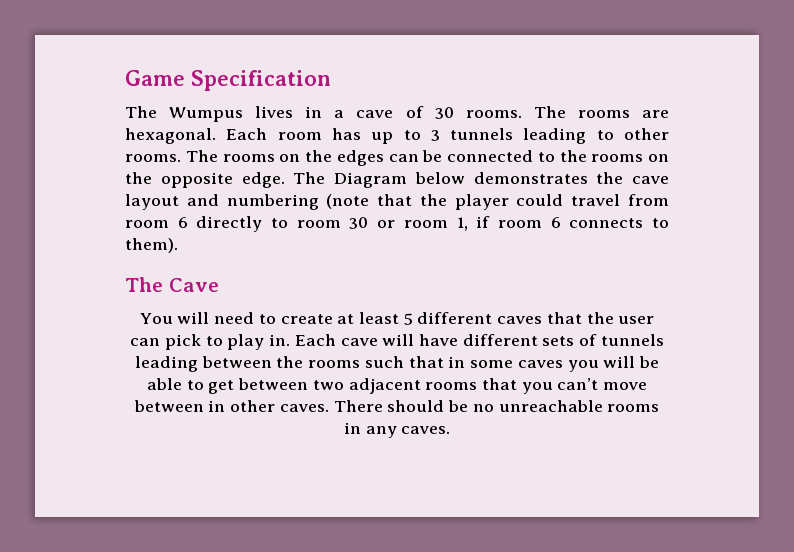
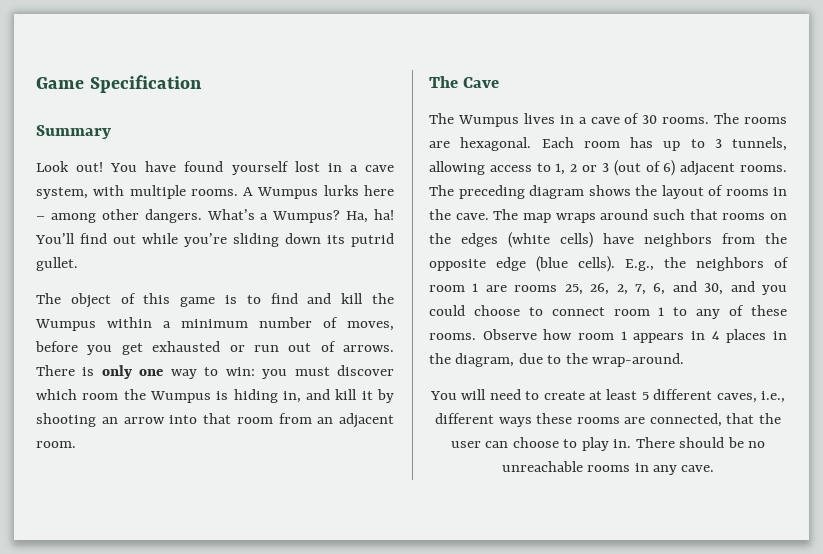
+ Summary
+ Look out! You have found yourself lost in a cave system, with multiple rooms. A Wumpus lurks here – among other dangers. What’s a Wumpus? Ha, ha! You’ll find out while you’re sliding down its putrid gullet.
+ The object of this game is to find and kill the Wumpus within a minimum number of moves, before you get exhausted or run out of arrows. There is only one way to win: you must discover which room the Wumpus is hiding in, and kill it by shooting an arrow into that room from an adjacent room.
+ The Cave
- Each room has up to 3 tunnels leading to other rooms. The rooms on the edges can be connected to the rooms on the opposite edge. The Diagram below demonstrates the cave layout and numbering (note that the player could travel from room 6 directly to room 30 or room 1, if room 6 connects to them).
- The Cave
+ Each room has up to 3 tunnels, allowing access to 1, 2 or 3 (out of 6) adjacent rooms. The preceding diagram shows the layout of rooms in the cave. The map wraps around such that rooms on the edges (white cells) have neighbors from the opposite edge (blue cells). E.g., the neighbors of room 1 are rooms 25, 26, 2, 7, 6, and 30, and you could choose to connect room 1 to any of these rooms. Observe how room 1 appears in 4 places in the diagram, due to the wrap-around.
- You will need to create at least 5 different caves that the user can pick to play in.
+ You will need to create at least 5 different caves, i.e., different ways these rooms are connected, that the user can choose to play in.
- Each cave will have different sets of tunnels leading between the rooms such that in some caves you will be able to get between two adjacent rooms that you can’t move between in other caves.
- There should be no unreachable rooms in any caves.
+ There should be no unreachable rooms in any cave.

